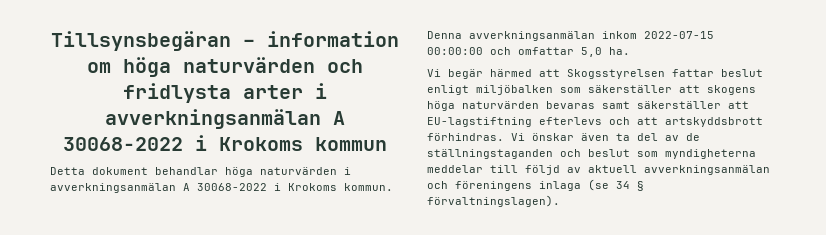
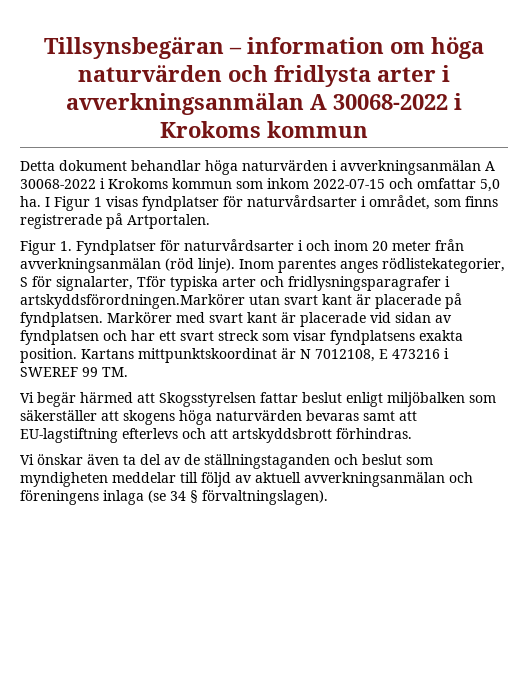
- Detta dokument behandlar höga naturvärden i avverkningsanmälan A 30068-2022 i Krokoms kommun. Denna avverkningsanmälan inkom 2022-07-15 00:00:00 och omfattar 5,0 ha.
+ Detta dokument behandlar höga naturvärden i avverkningsanmälan A 30068-2022 i Krokoms kommun som inkom 2022-07-15 och omfattar 5,0 ha. I Figur 1 visas fyndplatser för naturvårdsarter i området, som finns registrerade på Artportalen.
+ Figur 1. Fyndplatser för naturvårdsarter i och inom 20 meter från avverkningsanmälan (röd linje). Inom parentes anges rödlistekategorier, S för signalarter, Tför typiska arter och fridlysningsparagrafer i artskyddsförordningen.Markörer utan svart kant är placerade på fyndplatsen. Markörer med svart kant är placerade vid sidan av fyndplatsen och har ett svart streck som visar fyndplatsens exakta position. Kartans mittpunktskoordinat är N 7012108, E 473216 i SWEREF 99 TM.
- Vi begär härmed att Skogsstyrelsen fattar beslut enligt miljöbalken som säkerställer att skogens höga naturvärden bevaras samt säkerställer att EU-lagstiftning efterlevs och att artskyddsbrott förhindras. Vi önskar även ta del av de ställningstaganden och beslut som myndigheterna meddelar till följd av aktuell avverkningsanmälan och föreningens inlaga (se 34 § förvaltningslagen).
+ Vi begär härmed att Skogsstyrelsen fattar beslut enligt miljöbalken som säkerställer att skogens höga naturvärden bevaras samt att EU-lagstiftning efterlevs och att artskyddsbrott förhindras.
+ Vi önskar även ta del av de ställningstaganden och beslut som myndigheten meddelar till följd av aktuell avverkningsanmälan och föreningens inlaga (se 34 § förvaltningslagen).

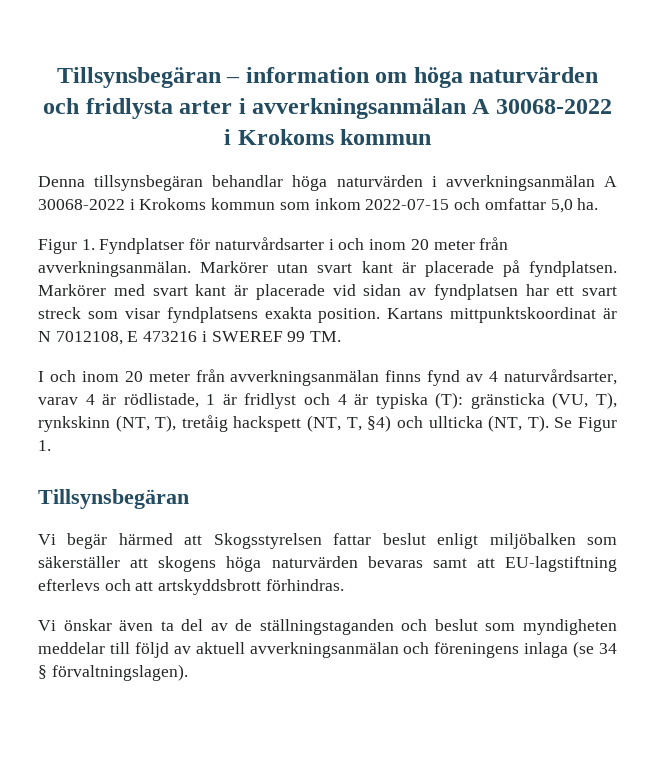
- Detta dokument behandlar höga naturvärden i avverkningsanmälan A 30068-2022 i Krokoms kommun som inkom 2022-07-15 och omfattar 5,0 ha. I Figur 1 visas fyndplatser för naturvårdsarter i området, som finns registrerade på Artportalen.
+ Denna tillsynsbegäran behandlar höga naturvärden i avverkningsanmälan A 30068-2022 i Krokoms kommun som inkom 2022-07-15 och omfattar 5,0 ha.
- Figur 1. Fyndplatser för naturvårdsarter i och inom 20 meter från avverkningsanmälan (röd linje). Inom parentes anges rödlistekategorier, S för signalarter, Tför typiska arter och fridlysningsparagrafer i artskyddsförordningen.Markörer utan svart kant är placerade på fyndplatsen.
+ Figur 1. Fyndplatser för naturvårdsarter i och inom 20 meter från avverkningsanmälan. Markörer utan svart kant är placerade på fyndplatsen.
- Markörer med svart kant är placerade vid sidan av fyndplatsen och har ett svart streck som visar fyndplatsens exakta position.
+ Markörer med svart kant är placerade vid sidan av fyndplatsen har ett svart streck som visar fyndplatsens exakta position.
+ I och inom 20 meter från avverkningsanmälan finns fynd av 4 naturvårdsarter, varav 4 är rödlistade, 1 är fridlyst och 4 är typiska (T): gränsticka (VU, T), rynkskinn (NT, T), tretåig hackspett (NT, T, §4) och ullticka (NT, T). Se Figur 1.
+ Tillsynsbegäran

